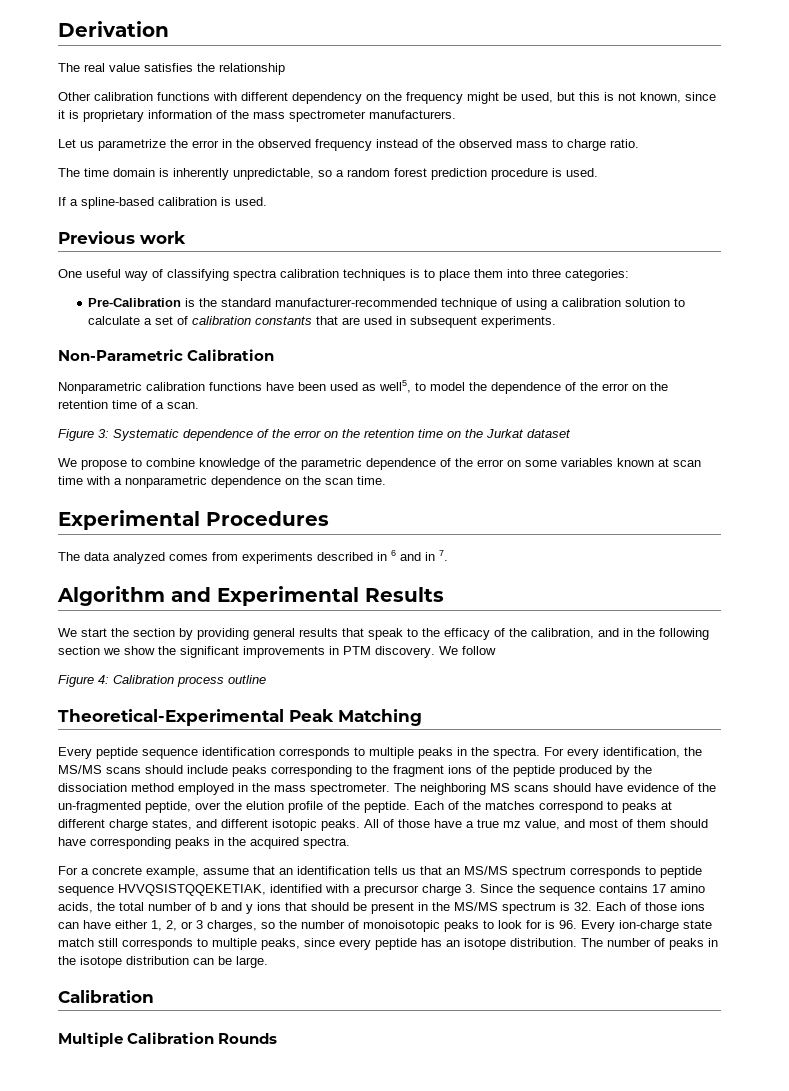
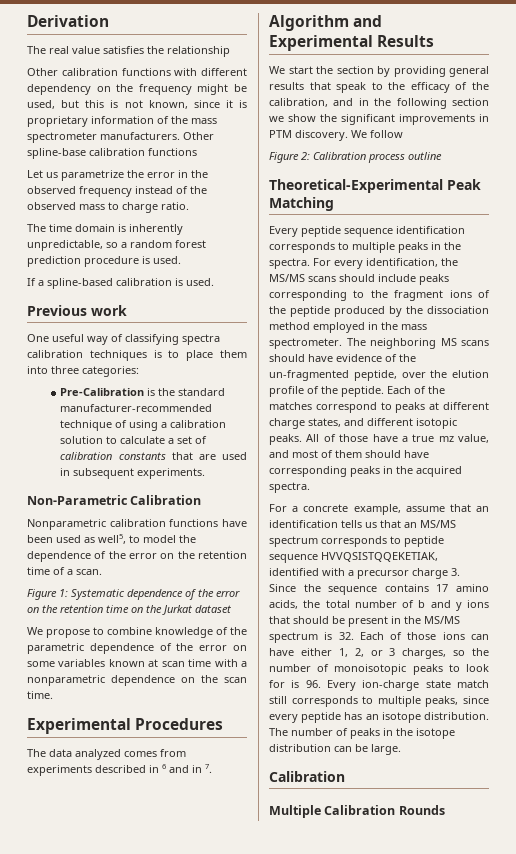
+ Other spline-base calibration functions
- Figure 3: Systematic dependence of the error on the retention time on the Jurkat dataset
+ Figure 1: Systematic dependence of the error on the retention time on the Jurkat dataset
- Figure 4: Calibration process outline
+ Figure 2: Calibration process outline

